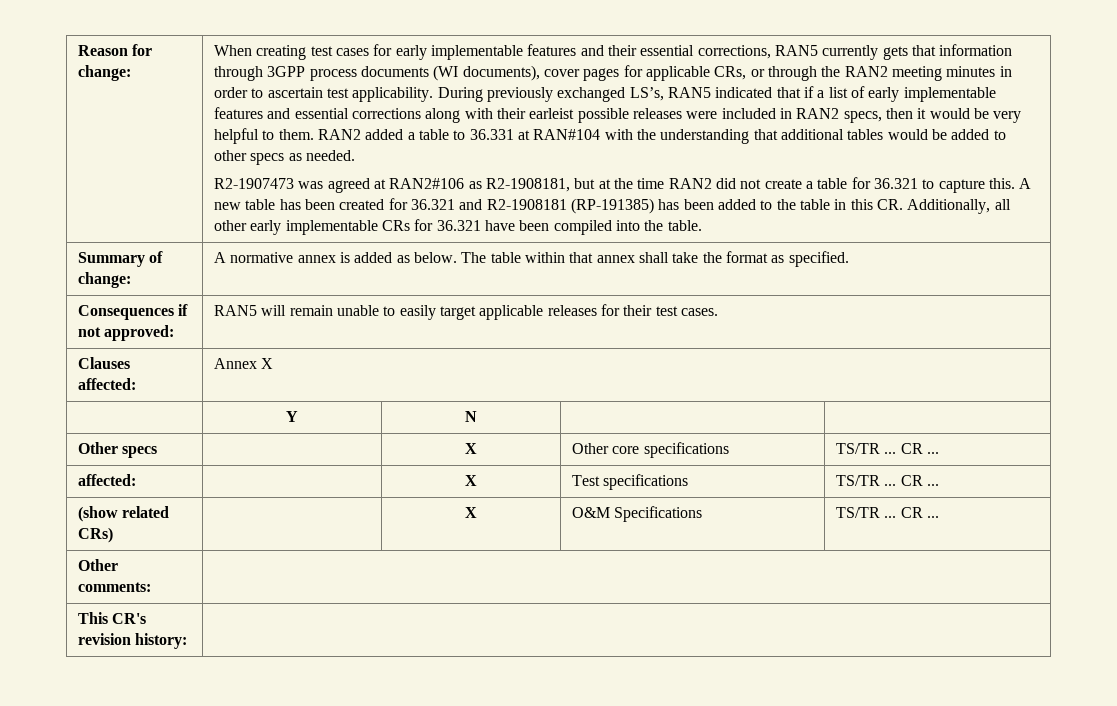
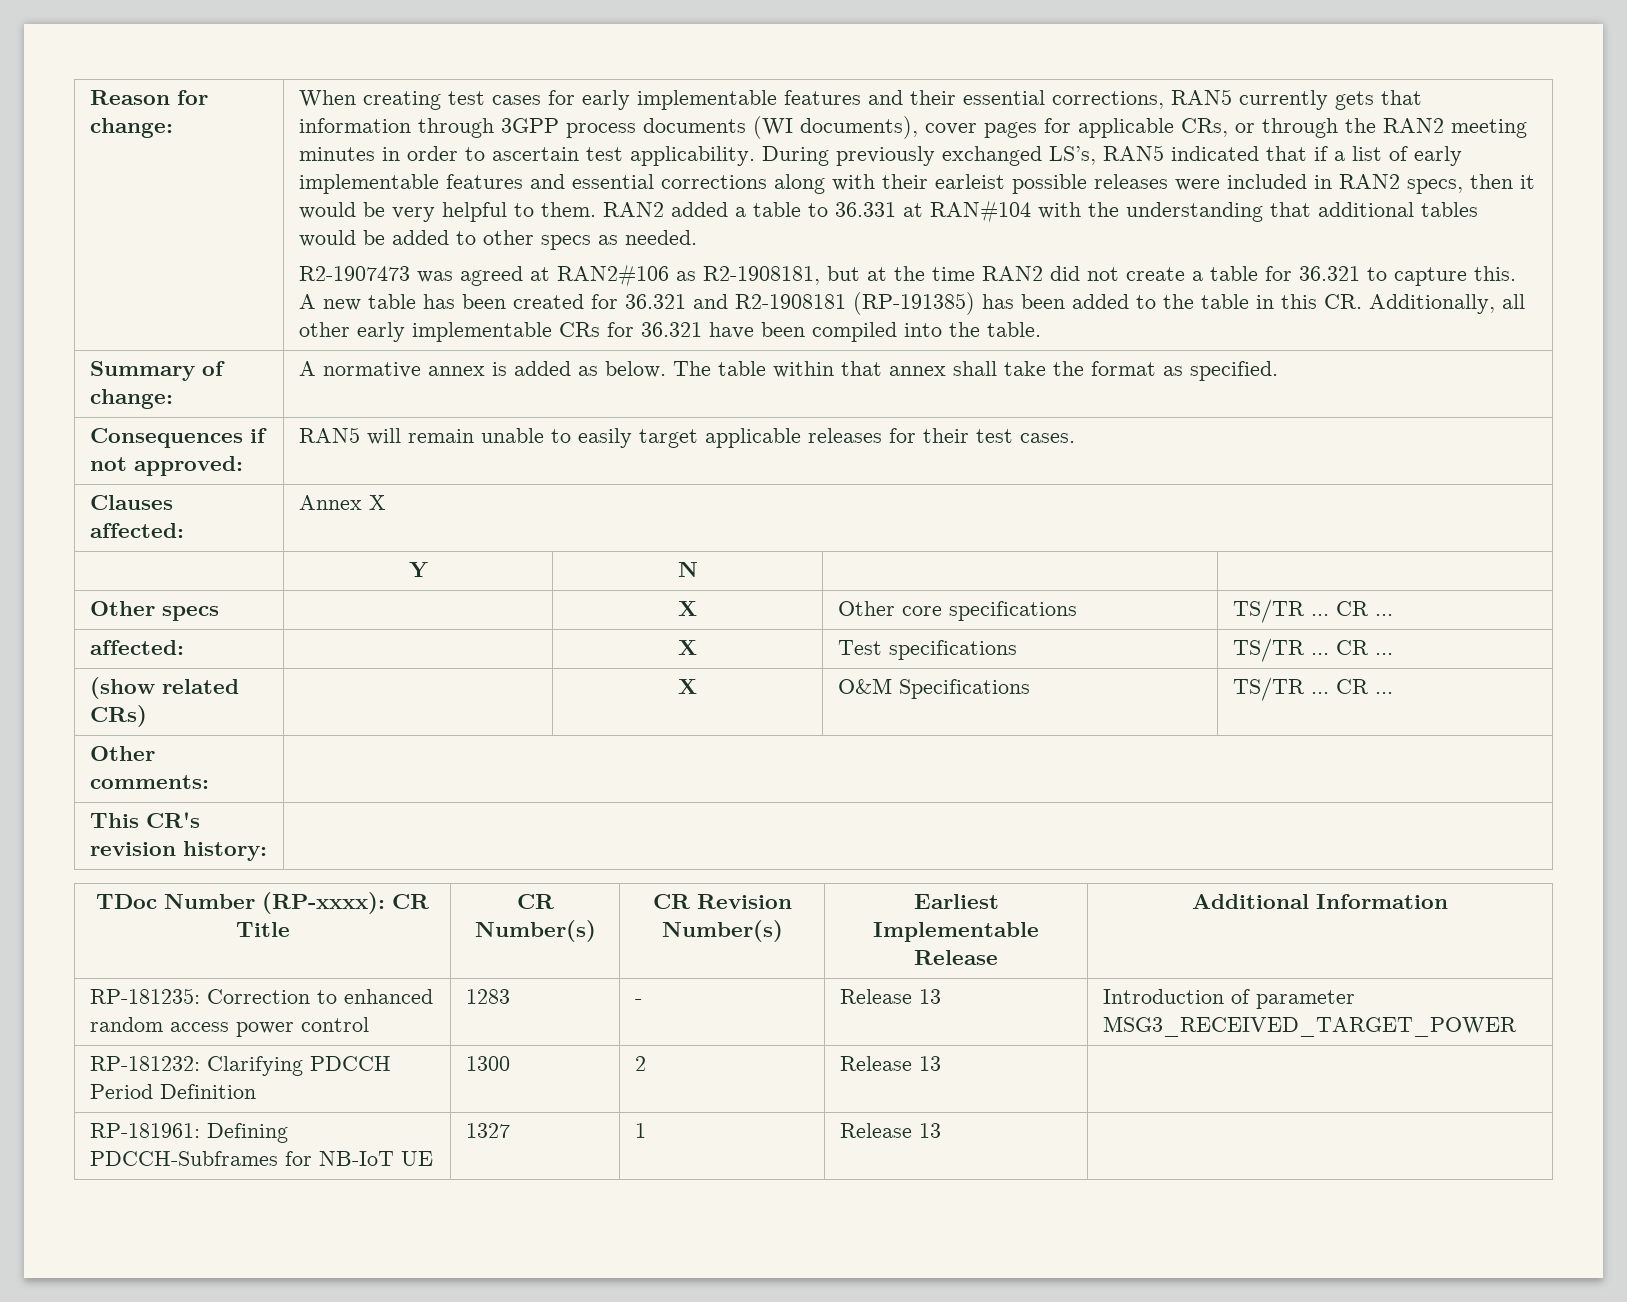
+ TDoc Number (RP-xxxx): CR Title | CR Number(s) | CR Revision Number(s) | Earliest Implementable Release | Additional Information
+ RP-181235: Correction to enhanced random access power control | 1283 | - | Release 13 | Introduction of parameter MSG3_RECEIVED_TARGET_POWER
+ RP-181232: Clarifying PDCCH Period Definition | 1300 | 2 | Release 13 |
+ RP-181961: Defining PDCCH-Subframes for NB-IoT UE | 1327 | 1 | Release 13 |

